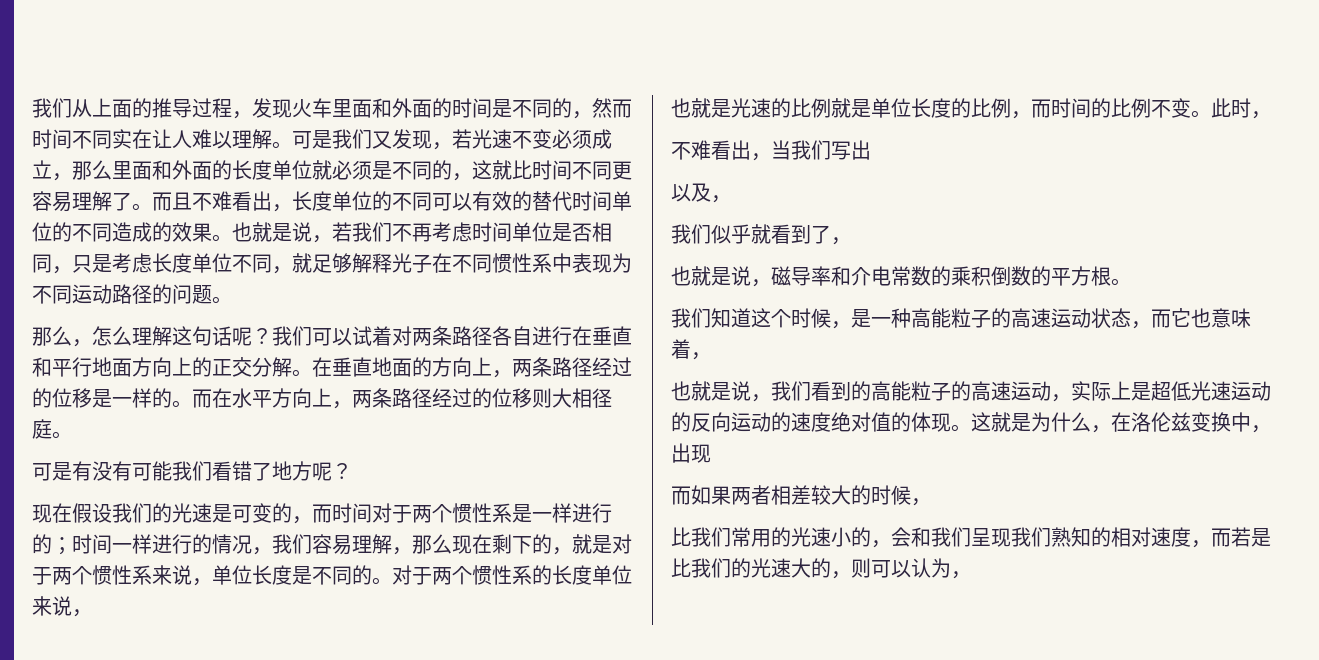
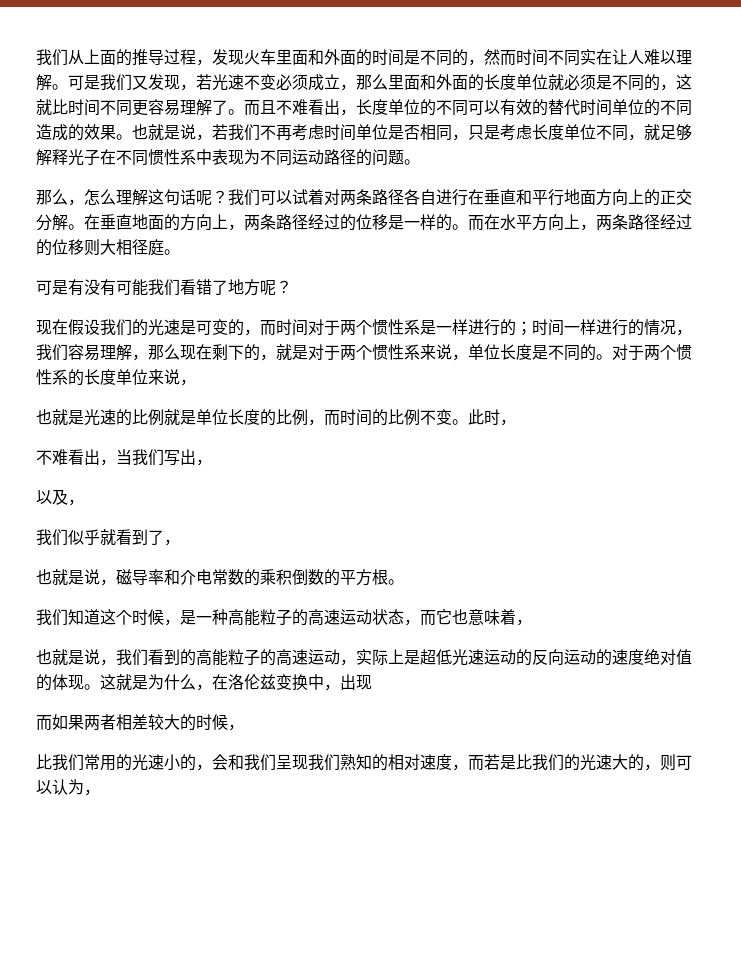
- 不难看出，当我们写出
+ 不难看出，当我们写出，

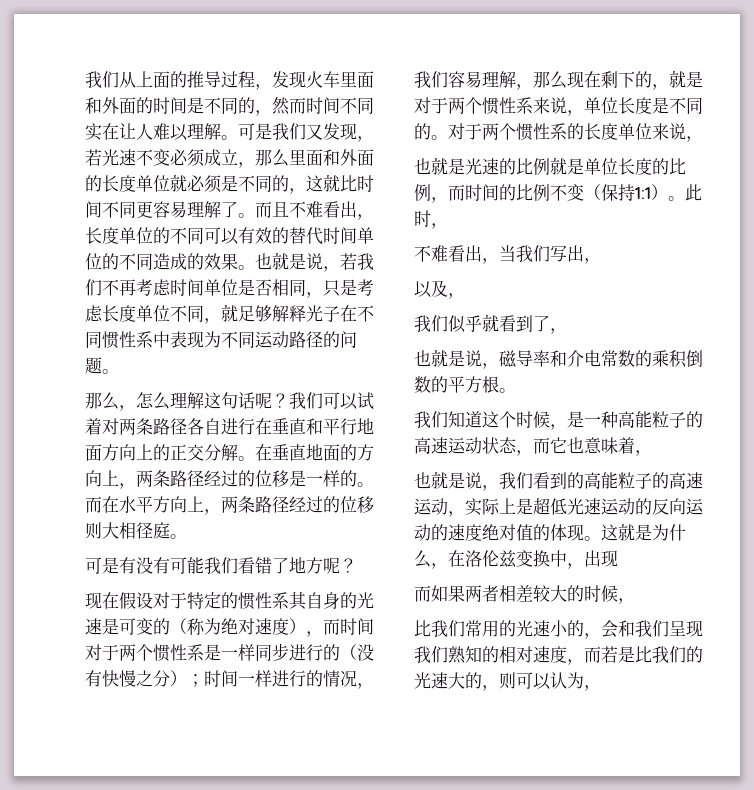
- 现在假设我们的光速是可变的，而时间对于两个惯性系是一样进行的；时间一样进行的情况，我们容易理解，那么现在剩下的，就是对于两个惯性系来说，单位长度是不同的。
+ 现在假设对于特定的惯性系其自身的光速是可变的（称为绝对速度），而时间对于两个惯性系是一样同步进行的（没有快慢之分）；时间一样进行的情况，我们容易理解，那么现在剩下的，就是对于两个惯性系来说，单位长度是不同的。
- 也就是光速的比例就是单位长度的比例，而时间的比例不变。
+ 也就是光速的比例就是单位长度的比例，而时间的比例不变（保持1:1）。

